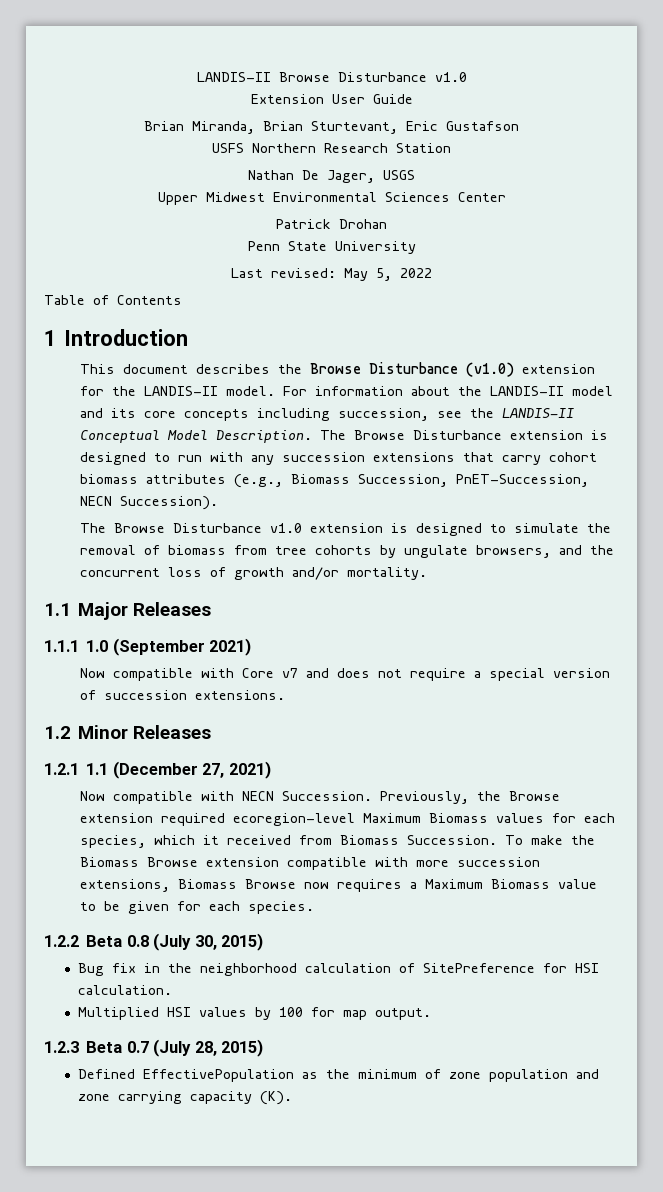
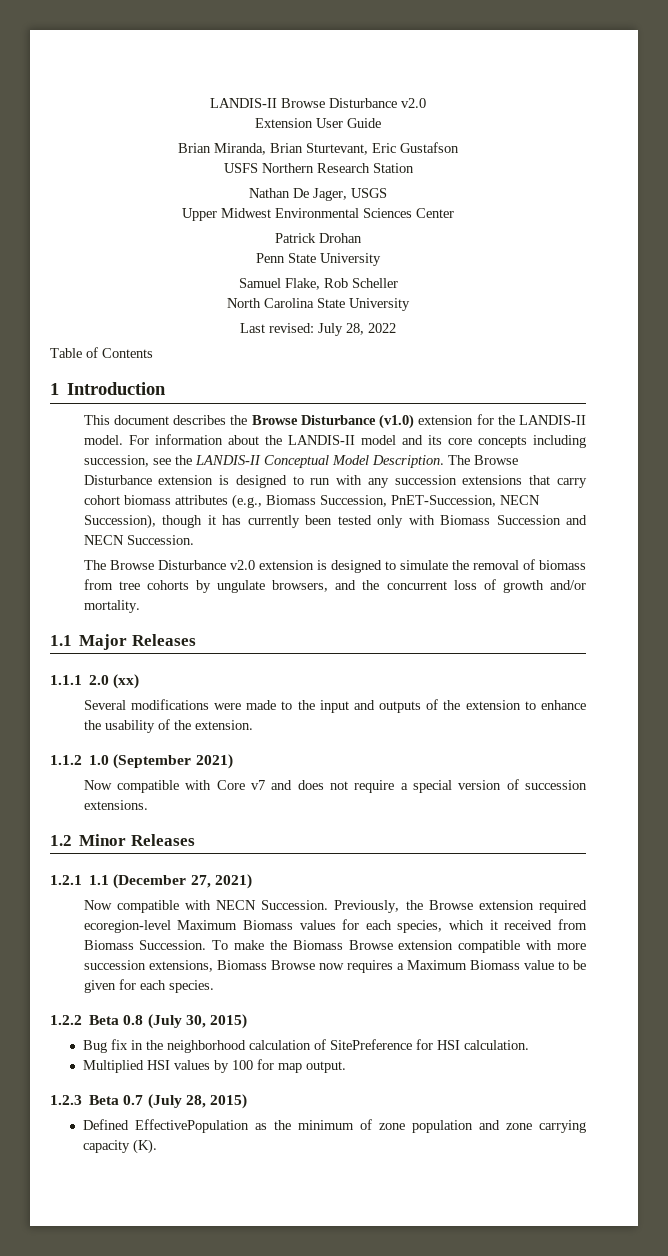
- LANDIS-II Browse Disturbance v1.0
+ LANDIS-II Browse Disturbance v2.0
+ Samuel Flake, Rob Scheller
+ North Carolina State University
- Last revised: May 5, 2022
+ Last revised: July 28, 2022
- The Browse Disturbance extension is designed to run with any succession extensions that carry cohort biomass attributes (e.g., Biomass Succession, PnET-Succession, NECN Succession).
- The Browse Disturbance v1.0 extension is designed to simulate the removal of biomass from tree cohorts by ungulate browsers, and the concurrent loss of growth and/or mortality.
+ The Browse Disturbance extension is designed to run with any succession extensions that carry cohort biomass attributes (e.g., Biomass Succession, PnET-Succession, NECN Succession), though it has currently been tested only with Biomass Succession and NECN Succession.
+ The Browse Disturbance v2.0 extension is designed to simulate the removal of biomass from tree cohorts by ungulate browsers, and the concurrent loss of growth and/or mortality.
- 1.1.1 1.0 (September 2021)
+ 1.1.1 2.0 (xx)
+ Several modifications were made to the input and outputs of the extension to enhance the usability of the extension.
+ 1.1.2 1.0 (September 2021)

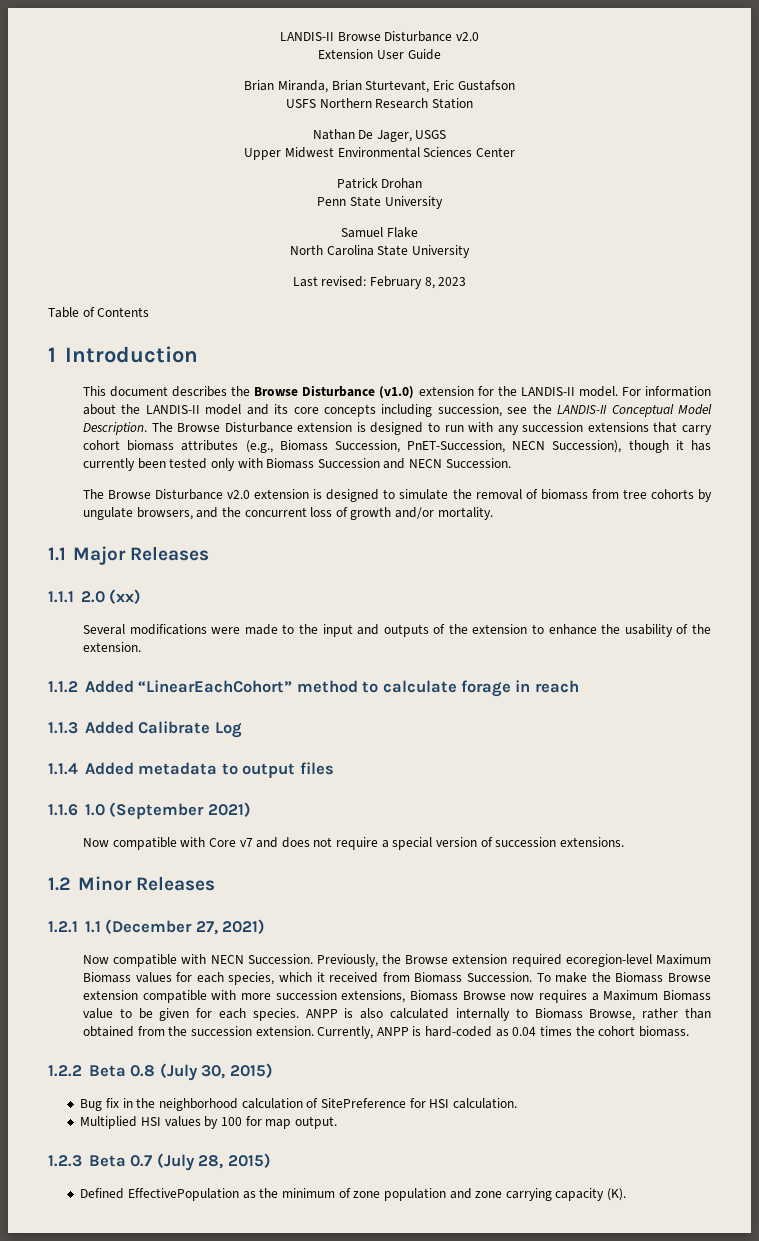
- Samuel Flake, Rob Scheller
+ Samuel Flake
- Last revised: July 28, 2022
+ Last revised: February 8, 2023
- 1.1.2 1.0 (September 2021)
+ 1.1.2 Added “LinearEachCohort” method to calculate forage in reach
+ 1.1.3 Added Calibrate Log
+ 1.1.4 Added metadata to output files
+ 1.1.6 1.0 (September 2021)
+ ANPP is also calculated internally to Biomass Browse, rather than obtained from the succession extension. Currently, ANPP is hard-coded as 0.04 times the cohort biomass.

